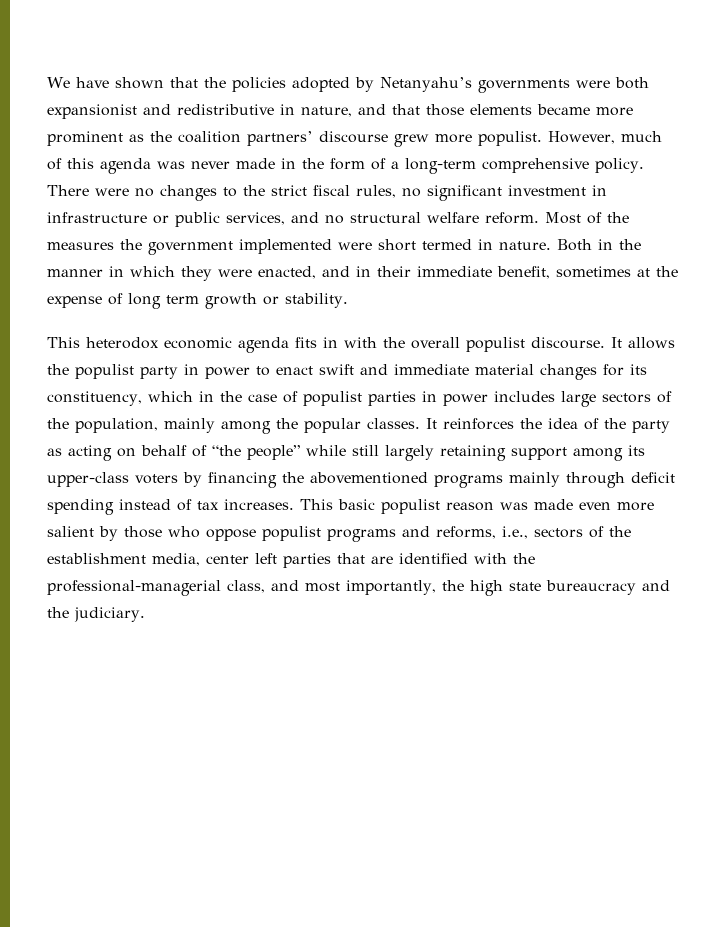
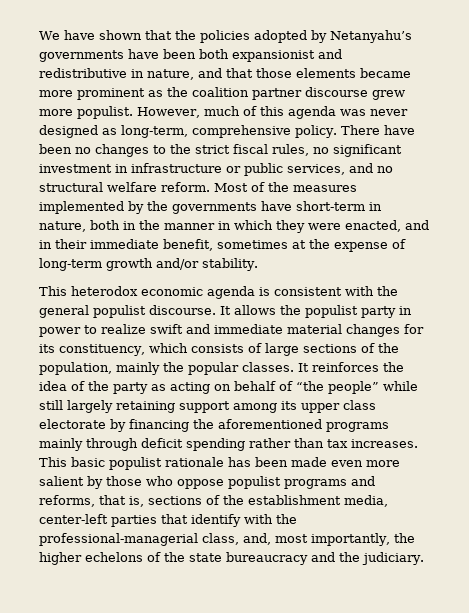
- We have shown that the policies adopted by Netanyahu’s governments were both expansionist and redistributive in nature, and that those elements became more prominent as the coalition partners’ discourse grew more populist.
+ We have shown that the policies adopted by Netanyahu’s governments have been both expansionist and redistributive in nature, and that those elements became more prominent as the coalition partner discourse grew more populist.
- However, much of this agenda was never made in the form of a long-term comprehensive policy.
+ However, much of this agenda was never designed as long-term, comprehensive policy.
- There were no changes to the strict fiscal rules, no significant investment in infrastructure or public services, and no structural welfare reform.
+ There have been no changes to the strict fiscal rules, no significant investment in infrastructure or public services, and no structural welfare reform.
- Most of the measures the government implemented were short termed in nature. Both in the manner in which they were enacted, and in their immediate benefit, sometimes at the expense of long term growth or stability.
+ Most of the measures implemented by the governments have short-term in nature, both in the manner in which they were enacted, and in their immediate benefit, sometimes at the expense of long-term growth and/or stability.
- This heterodox economic agenda fits in with the overall populist discourse.
+ This heterodox economic agenda is consistent with the general populist discourse.
- It allows the populist party in power to enact swift and immediate material changes for its constituency, which in the case of populist parties in power includes large sectors of the population, mainly among the popular classes.
+ It allows the populist party in power to realize swift and immediate material changes for its constituency, which consists of large sections of the population, mainly the popular classes.
- It reinforces the idea of the party as acting on behalf of “the people” while still largely retaining support among its upper-class voters by financing the abovementioned programs mainly through deficit spending instead of tax increases.
+ It reinforces the idea of the party as acting on behalf of “the people” while still largely retaining support among its upper class electorate by financing the aforementioned programs mainly through deficit spending rather than tax increases.
- This basic populist reason was made even more salient by those who oppose populist programs and reforms, i.e., sectors of the establishment media, center left parties that are identified with the professional-managerial class, and most importantly, the high state bureaucracy and the judiciary.
+ This basic populist rationale has been made even more salient by those who oppose populist programs and reforms, that is, sections of the establishment media, center-left parties that identify with the professional-managerial class, and, most importantly, the higher echelons of the state bureaucracy and the judiciary.

